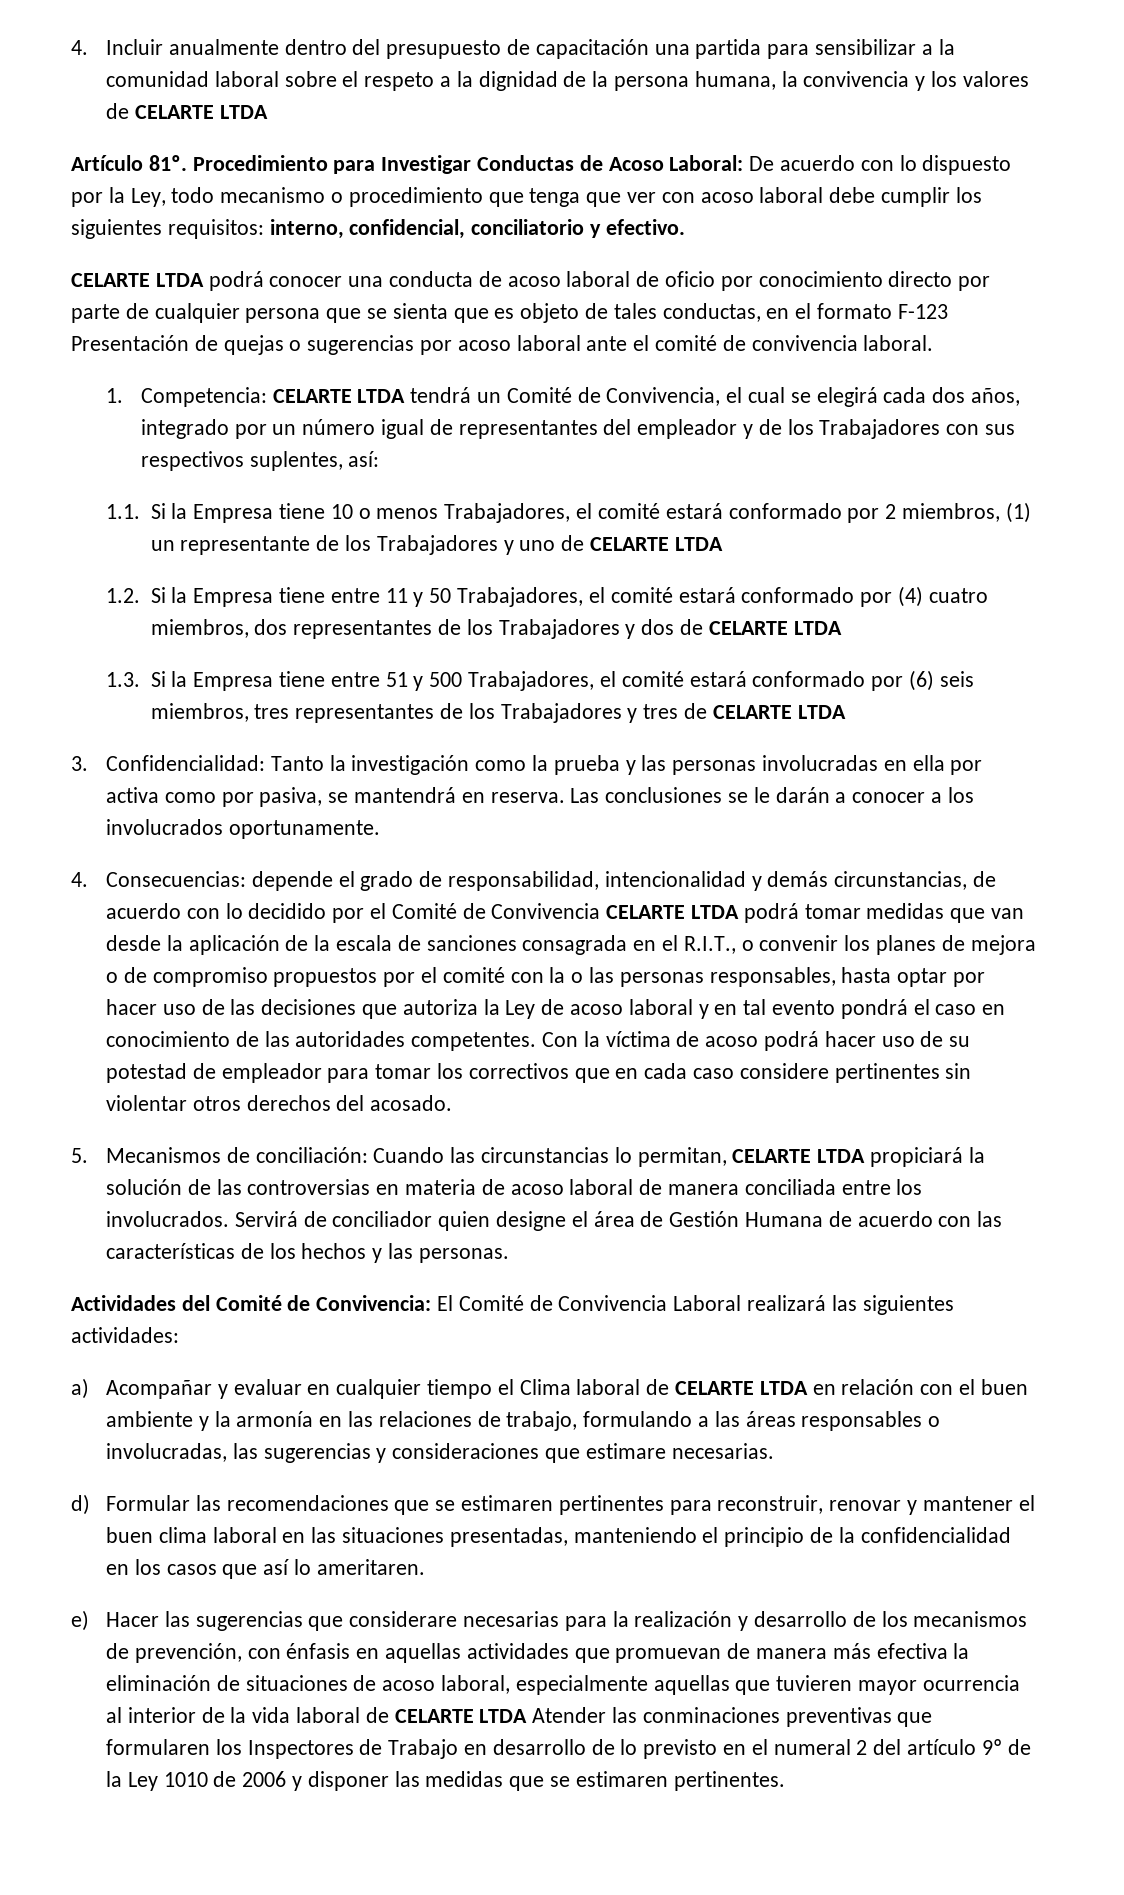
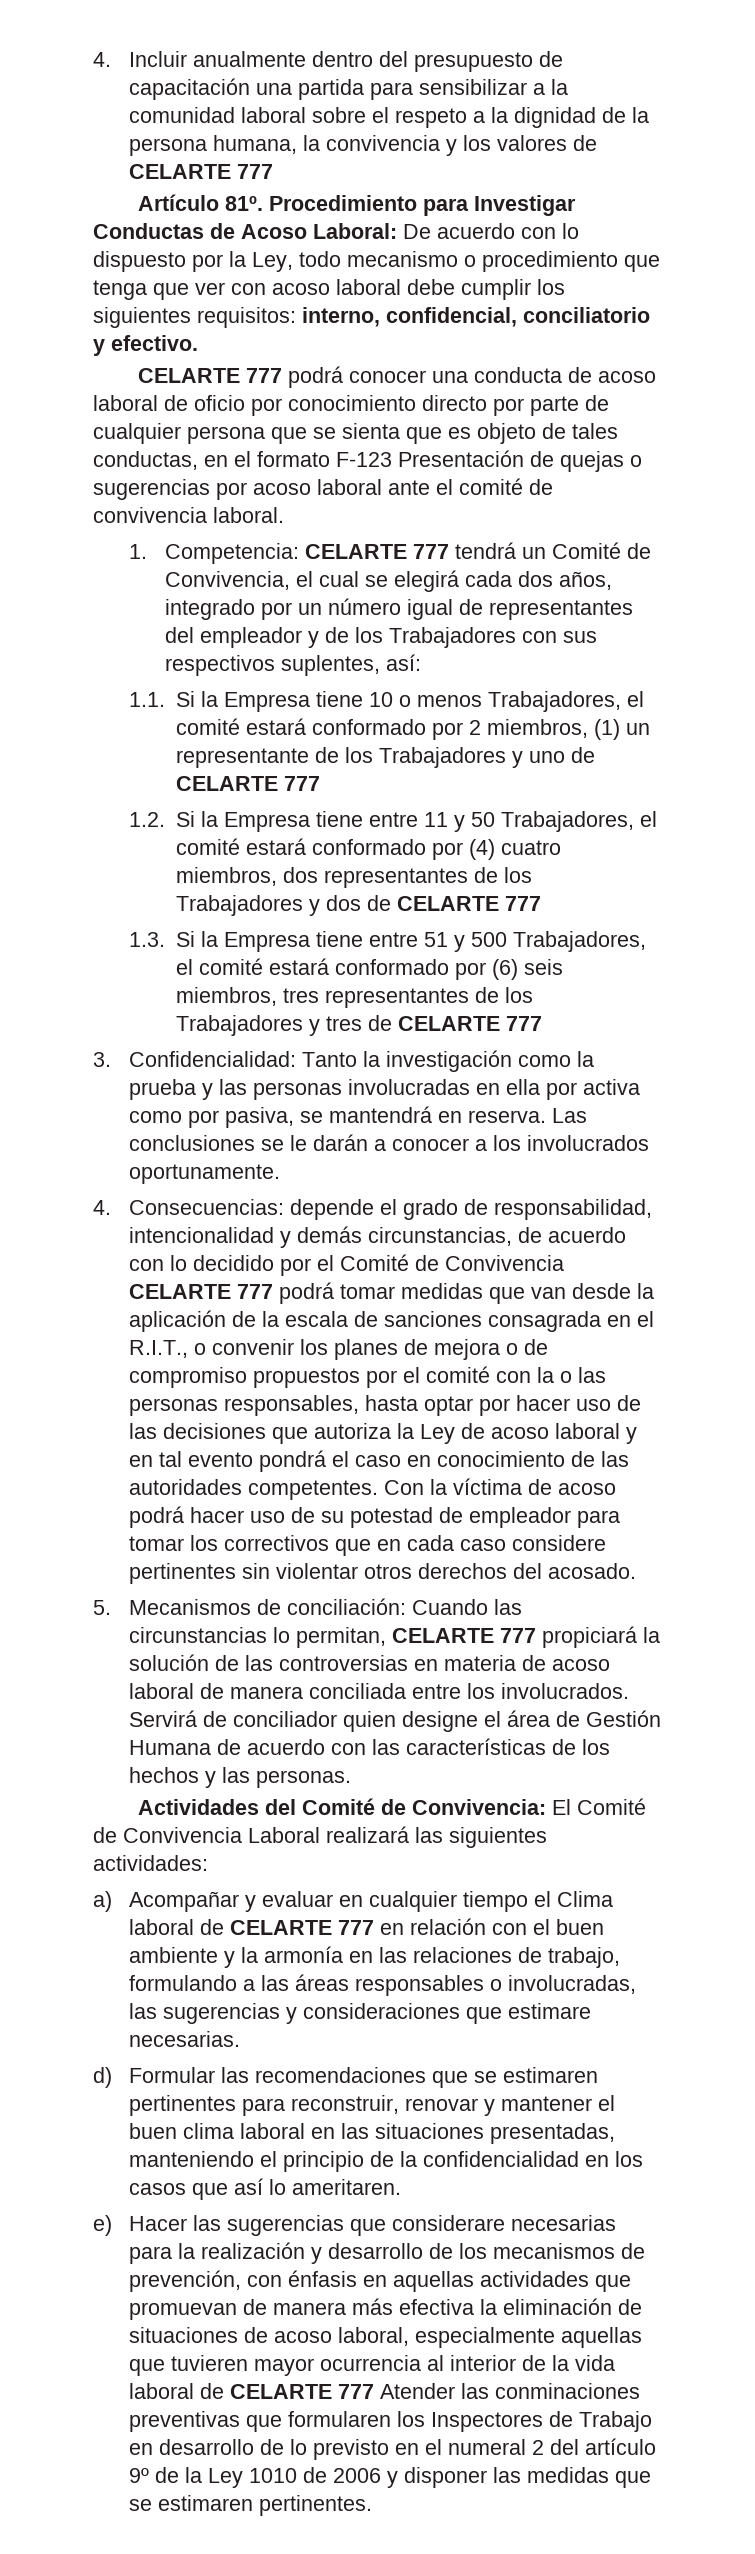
- 4. Incluir anualmente dentro del presupuesto de capacitación una partida para sensibilizar a la comunidad laboral sobre el respeto a la dignidad de la persona humana, la convivencia y los valores de CELARTE LTDA
+ 4. Incluir anualmente dentro del presupuesto de capacitación una partida para sensibilizar a la comunidad laboral sobre el respeto a la dignidad de la persona humana, la convivencia y los valores de CELARTE 777
- CELARTE LTDA podrá conocer una conducta de acoso laboral de oficio por conocimiento directo por parte de cualquier persona que se sienta que es objeto de tales conductas, en el formato F-123 Presentación de quejas o sugerencias por acoso laboral ante el comité de convivencia laboral.
+ CELARTE 777 podrá conocer una conducta de acoso laboral de oficio por conocimiento directo por parte de cualquier persona que se sienta que es objeto de tales conductas, en el formato F-123 Presentación de quejas o sugerencias por acoso laboral ante el comité de convivencia laboral.
- 1. Competencia: CELARTE LTDA tendrá un Comité de Convivencia, el cual se elegirá cada dos años, integrado por un número igual de representantes del empleador y de los Trabajadores con sus respectivos suplentes, así:
+ 1. Competencia: CELARTE 777 tendrá un Comité de Convivencia, el cual se elegirá cada dos años, integrado por un número igual de representantes del empleador y de los Trabajadores con sus respectivos suplentes, así:
- 1.1. Si la Empresa tiene 10 o menos Trabajadores, el comité estará conformado por 2 miembros, (1) un representante de los Trabajadores y uno de CELARTE LTDA
+ 1.1. Si la Empresa tiene 10 o menos Trabajadores, el comité estará conformado por 2 miembros, (1) un representante de los Trabajadores y uno de CELARTE 777
- 1.2. Si la Empresa tiene entre 11 y 50 Trabajadores, el comité estará conformado por (4) cuatro miembros, dos representantes de los Trabajadores y dos de CELARTE LTDA
+ 1.2. Si la Empresa tiene entre 11 y 50 Trabajadores, el comité estará conformado por (4) cuatro miembros, dos representantes de los Trabajadores y dos de CELARTE 777
- 1.3. Si la Empresa tiene entre 51 y 500 Trabajadores, el comité estará conformado por (6) seis miembros, tres representantes de los Trabajadores y tres de CELARTE LTDA
+ 1.3. Si la Empresa tiene entre 51 y 500 Trabajadores, el comité estará conformado por (6) seis miembros, tres representantes de los Trabajadores y tres de CELARTE 777
- depende el grado de responsabilidad, intencionalidad y demás circunstancias, de acuerdo con lo decidido por el Comité de Convivencia CELARTE LTDA podrá tomar medidas que van desde la aplicación de la escala de sanciones consagrada en el R.I.T., o convenir los planes de mejora o de compromiso propuestos por el comité con la o las personas responsables, hasta optar por hacer uso de las decisiones que autoriza la Ley de acoso laboral y en tal evento pondrá el caso en conocimiento de las autoridades competentes.
+ depende el grado de responsabilidad, intencionalidad y demás circunstancias, de acuerdo con lo decidido por el Comité de Convivencia CELARTE 777 podrá tomar medidas que van desde la aplicación de la escala de sanciones consagrada en el R.I.T., o convenir los planes de mejora o de compromiso propuestos por el comité con la o las personas responsables, hasta optar por hacer uso de las decisiones que autoriza la Ley de acoso laboral y en tal evento pondrá el caso en conocimiento de las autoridades competentes.
- 5. Mecanismos de conciliación: Cuando las circunstancias lo permitan, CELARTE LTDA propiciará la solución de las controversias en materia de acoso laboral de manera conciliada entre los involucrados.
+ 5. Mecanismos de conciliación: Cuando las circunstancias lo permitan, CELARTE 777 propiciará la solución de las controversias en materia de acoso laboral de manera conciliada entre los involucrados.
- a) Acompañar y evaluar en cualquier tiempo el Clima laboral de CELARTE LTDA en relación con el buen ambiente y la armonía en las relaciones de trabajo, formulando a las áreas responsables o involucradas, las sugerencias y consideraciones que estimare necesarias.
+ a) Acompañar y evaluar en cualquier tiempo el Clima laboral de CELARTE 777 en relación con el buen ambiente y la armonía en las relaciones de trabajo, formulando a las áreas responsables o involucradas, las sugerencias y consideraciones que estimare necesarias.
- e) Hacer las sugerencias que considerare necesarias para la realización y desarrollo de los mecanismos de prevención, con énfasis en aquellas actividades que promuevan de manera más efectiva la eliminación de situaciones de acoso laboral, especialmente aquellas que tuvieren mayor ocurrencia al interior de la vida laboral de CELARTE LTDA Atender las conminaciones preventivas que formularen los Inspectores de Trabajo en desarrollo de lo previsto en el numeral 2 del artículo 9º de la Ley 1010 de 2006 y disponer las medidas que se estimaren pertinentes.
+ e) Hacer las sugerencias que considerare necesarias para la realización y desarrollo de los mecanismos de prevención, con énfasis en aquellas actividades que promuevan de manera más efectiva la eliminación de situaciones de acoso laboral, especialmente aquellas que tuvieren mayor ocurrencia al interior de la vida laboral de CELARTE 777 Atender las conminaciones preventivas que formularen los Inspectores de Trabajo en desarrollo de lo previsto en el numeral 2 del artículo 9º de la Ley 1010 de 2006 y disponer las medidas que se estimaren pertinentes.

